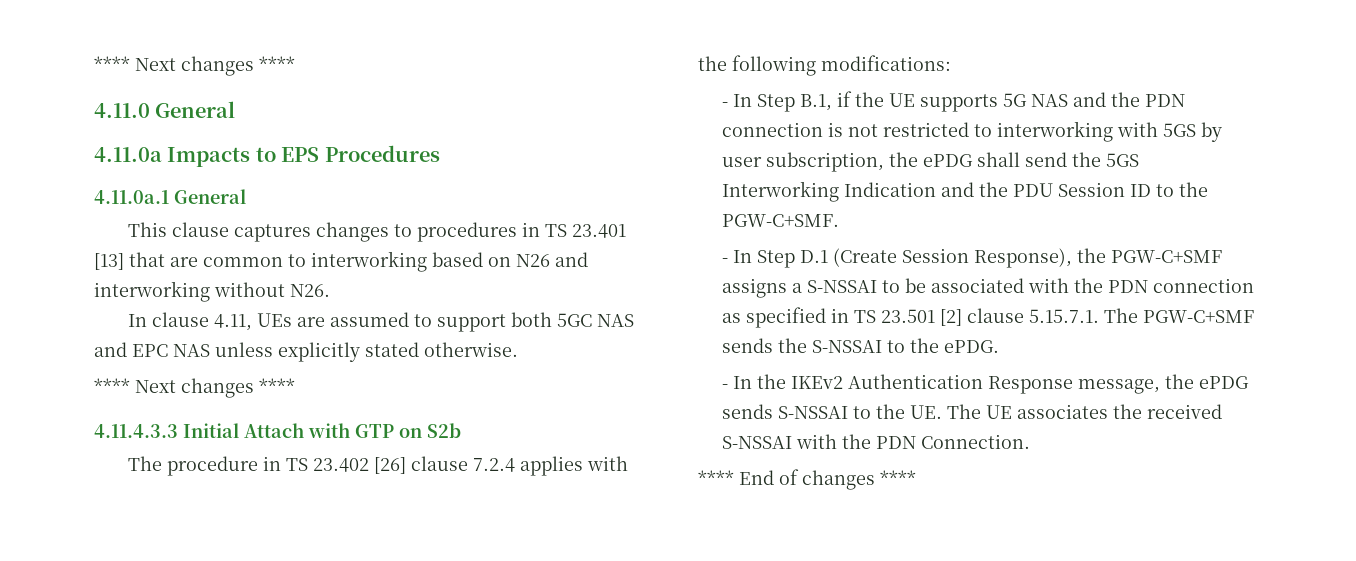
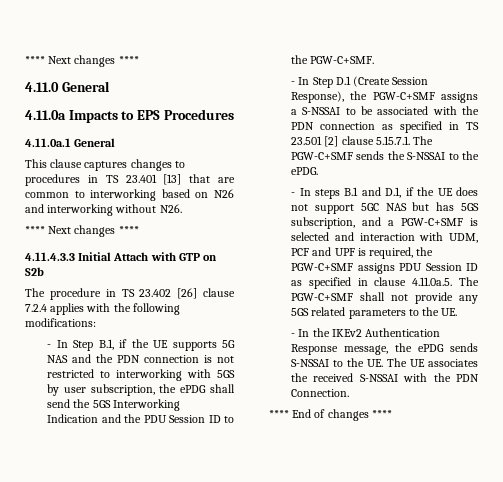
- In clause 4.11, UEs are assumed to support both 5GC NAS and EPC NAS unless explicitly stated otherwise.
+ - In steps B.1 and D.1, if the UE does not support 5GC NAS but has 5GS subscription, and a PGW-C+SMF is selected and interaction with UDM, PCF and UPF is required, the PGW-C+SMF assigns PDU Session ID as specified in clause 4.11.0a.5. The PGW-C+SMF shall not provide any 5GS related parameters to the UE.

